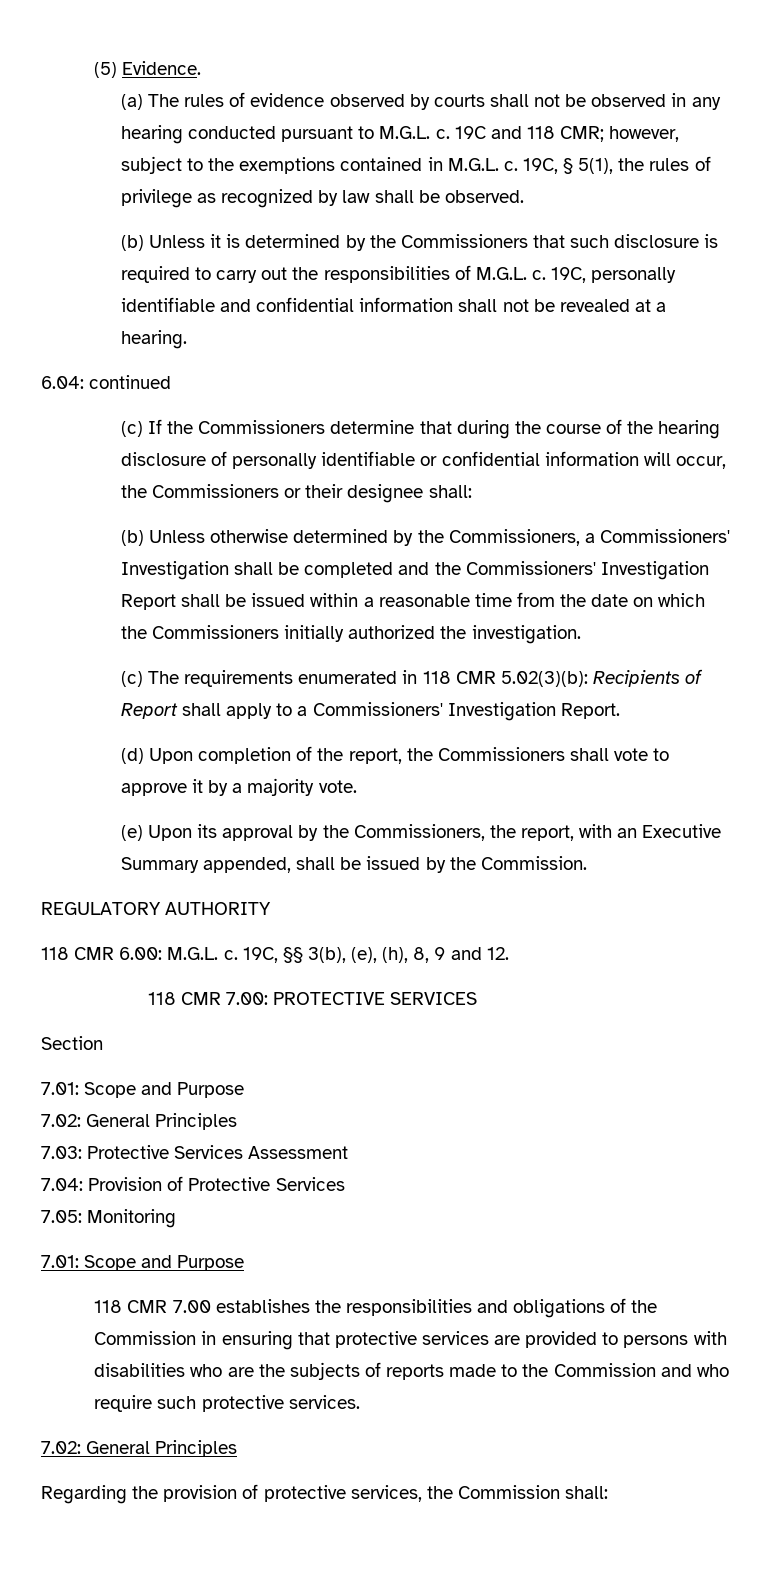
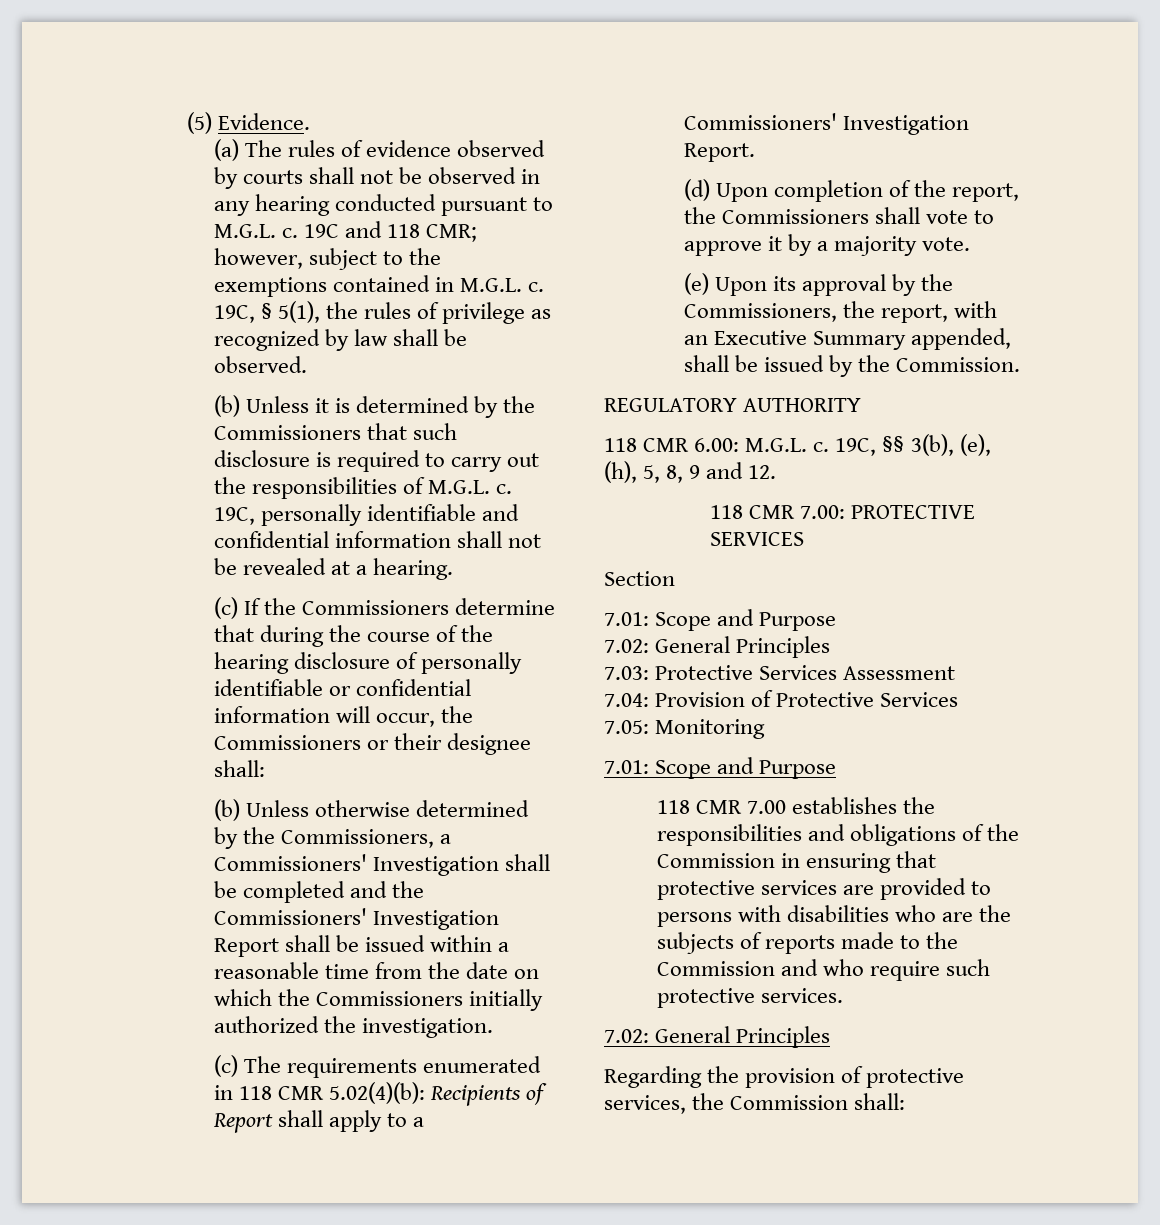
- 6.04: continued
- (c) The requirements enumerated in 118 CMR 5.02(3)(b): Recipients of Report shall apply to a Commissioners' Investigation Report.
+ (c) The requirements enumerated in 118 CMR 5.02(4)(b): Recipients of Report shall apply to a Commissioners' Investigation Report.
- 19C, §§ 3(b), (e), (h), 8, 9 and 12.
+ 19C, §§ 3(b), (e), (h), 5, 8, 9 and 12.

